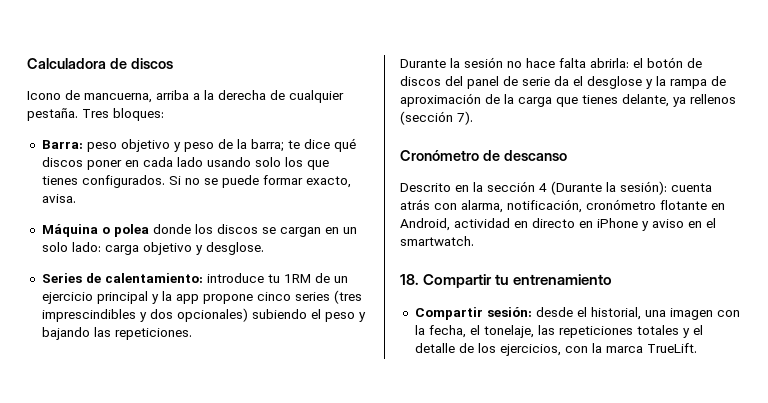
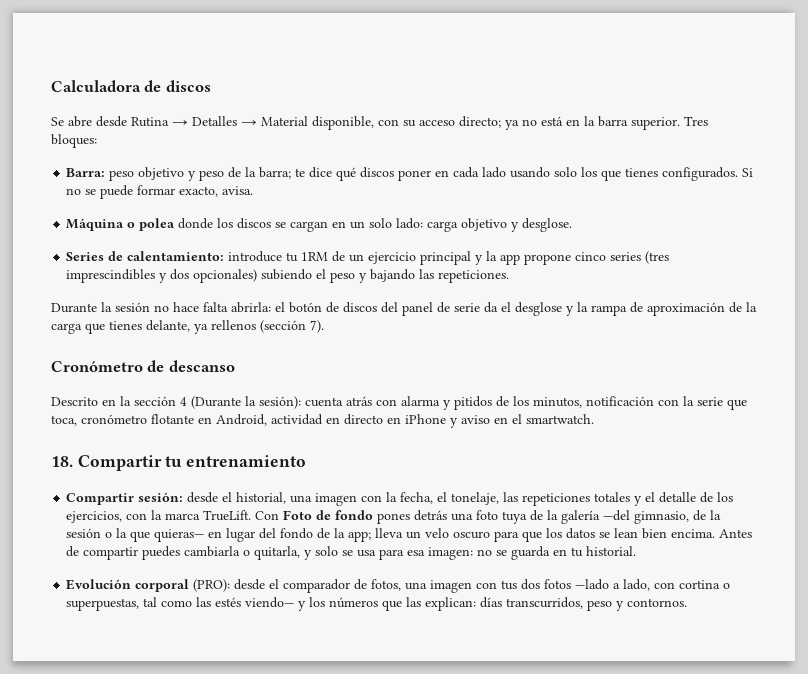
- Icono de mancuerna, arriba a la derecha de cualquier pestaña.
+ Se abre desde Rutina → Detalles → Material disponible, con su acceso directo; ya no está en la barra superior.
- Descrito en la sección 4 (Durante la sesión): cuenta atrás con alarma, notificación, cronómetro flotante en Android, actividad en directo en iPhone y aviso en el smartwatch.
+ Descrito en la sección 4 (Durante la sesión): cuenta atrás con alarma y pitidos de los minutos, notificación con la serie que toca, cronómetro flotante en Android, actividad en directo en iPhone y aviso en el smartwatch.
+ Con Foto de fondo pones detrás una foto tuya de la galería —del gimnasio, de la sesión o la que quieras— en lugar del fondo de la app; lleva un velo oscuro para que los datos se lean bien encima. Antes de compartir puedes cambiarla o quitarla, y solo se usa para esa imagen: no se guarda en tu historial.
+ Evolución corporal (PRO): desde el comparador de fotos, una imagen con tus dos fotos —lado a lado, con cortina o superpuestas, tal como las estés viendo— y los números que las explican: días transcurridos, peso y contornos.

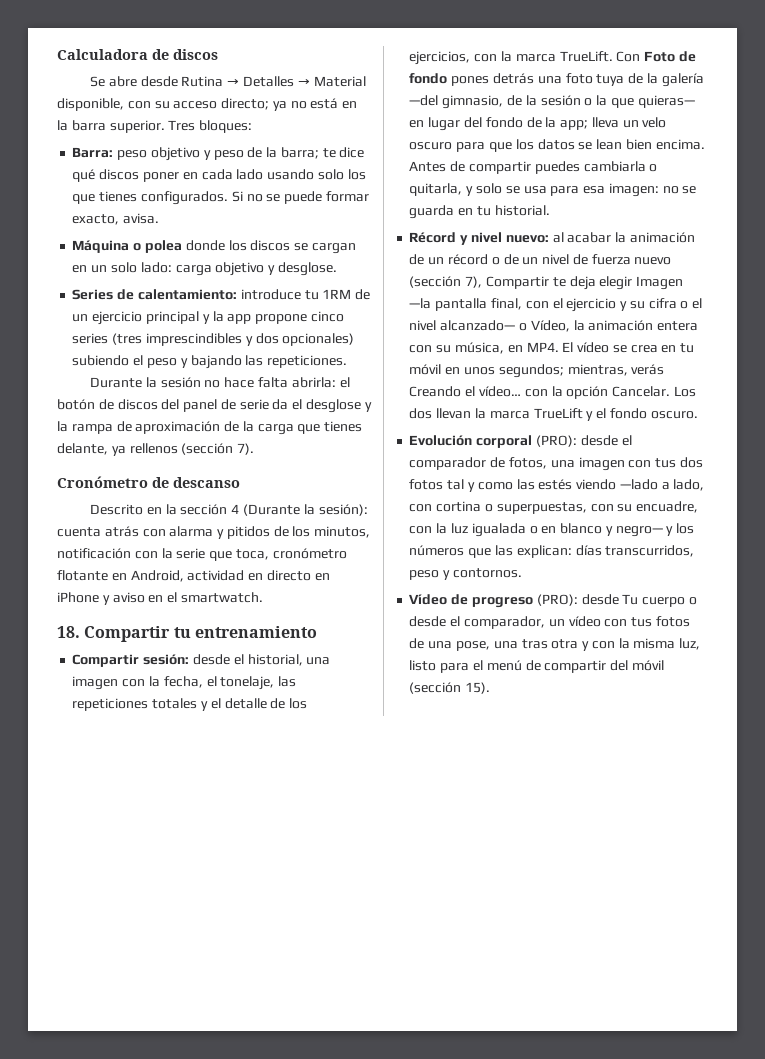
+ Récord y nivel nuevo: al acabar la animación de un récord o de un nivel de fuerza nuevo (sección 7), Compartir te deja elegir Imagen —la pantalla final, con el ejercicio y su cifra o el nivel alcanzado— o Vídeo, la animación entera con su música, en MP4. El vídeo se crea en tu móvil en unos segundos; mientras, verás Creando el vídeo… con la opción Cancelar. Los dos llevan la marca TrueLift y el fondo oscuro.
- Evolución corporal (PRO): desde el comparador de fotos, una imagen con tus dos fotos —lado a lado, con cortina o superpuestas, tal como las estés viendo— y los números que las explican: días transcurridos, peso y contornos.
+ Evolución corporal (PRO): desde el comparador de fotos, una imagen con tus dos fotos tal y como las estés viendo —lado a lado, con cortina o superpuestas, con su encuadre, con la luz igualada o en blanco y negro— y los números que las explican: días transcurridos, peso y contornos.
+ Vídeo de progreso (PRO): desde Tu cuerpo o desde el comparador, un vídeo con tus fotos de una pose, una tras otra y con la misma luz, listo para el menú de compartir del móvil (sección 15).

